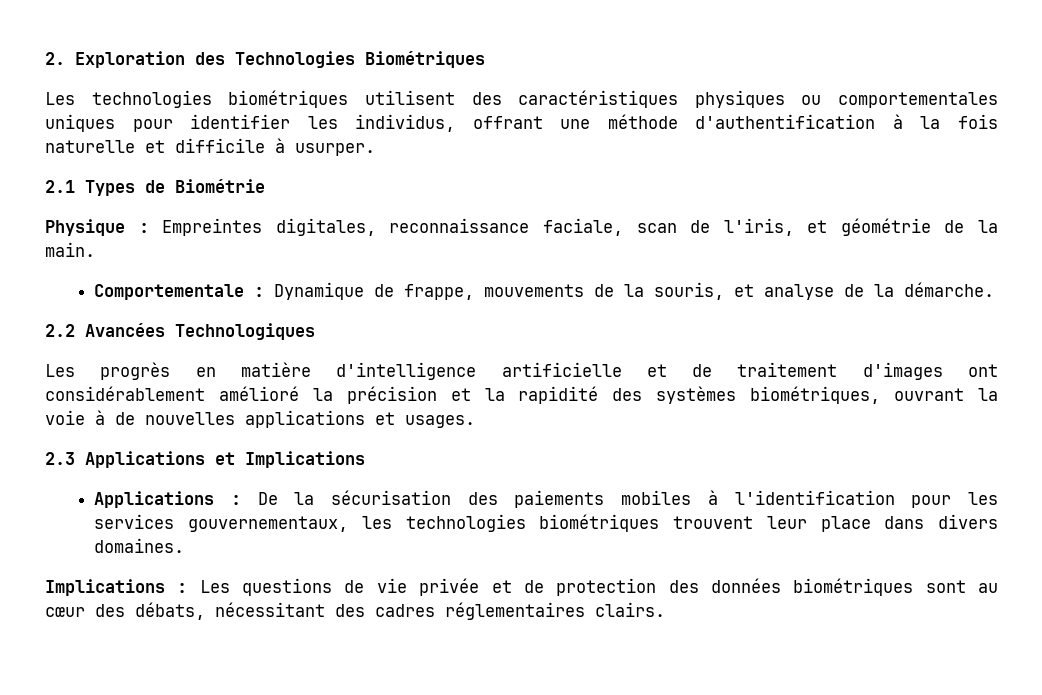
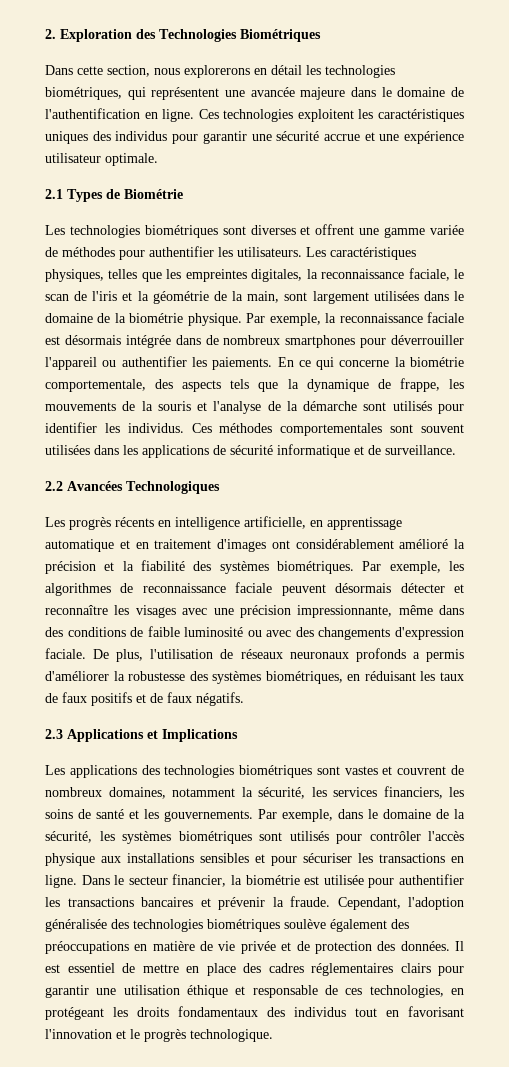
- Les technologies biométriques utilisent des caractéristiques physiques ou comportementales uniques pour identifier les individus, offrant une méthode d'authentification à la fois naturelle et difficile à usurper.
+ Dans cette section, nous explorerons en détail les technologies biométriques, qui représentent une avancée majeure dans le domaine de l'authentification en ligne. Ces technologies exploitent les caractéristiques uniques des individus pour garantir une sécurité accrue et une expérience utilisateur optimale.
  2.1 Types de Biométrie
- Physique : Empreintes digitales, reconnaissance faciale, scan de l'iris, et géométrie de la main.
- Comportementale : Dynamique de frappe, mouvements de la souris, et analyse de la démarche.
+ Les technologies biométriques sont diverses et offrent une gamme variée de méthodes pour authentifier les utilisateurs. Les caractéristiques physiques, telles que les empreintes digitales, la reconnaissance faciale, le scan de l'iris et la géométrie de la main, sont largement utilisées dans le domaine de la biométrie physique. Par exemple, la reconnaissance faciale est désormais intégrée dans de nombreux smartphones pour déverrouiller l'appareil ou authentifier les paiements. En ce qui concerne la biométrie comportementale, des aspects tels que la dynamique de frappe, les mouvements de la souris et l'analyse de la démarche sont utilisés pour identifier les individus. Ces méthodes comportementales sont souvent utilisées dans les applications de sécurité informatique et de surveillance.
- Les progrès en matière d'intelligence artificielle et de traitement d'images ont considérablement amélioré la précision et la rapidité des systèmes biométriques, ouvrant la voie à de nouvelles applications et usages.
+ Les progrès récents en intelligence artificielle, en apprentissage automatique et en traitement d'images ont considérablement amélioré la précision et la fiabilité des systèmes biométriques. Par exemple, les algorithmes de reconnaissance faciale peuvent désormais détecter et reconnaître les visages avec une précision impressionnante, même dans des conditions de faible luminosité ou avec des changements d'expression faciale. De plus, l'utilisation de réseaux neuronaux profonds a permis d'améliorer la robustesse des systèmes biométriques, en réduisant les taux de faux positifs et de faux négatifs.
  2.3 Applications et Implications
- Applications : De la sécurisation des paiements mobiles à l'identification pour les services gouvernementaux, les technologies biométriques trouvent leur place dans divers domaines.
- Implications : Les questions de vie privée et de protection des données biométriques sont au cœur des débats, nécessitant des cadres réglementaires clairs.
+ Les applications des technologies biométriques sont vastes et couvrent de nombreux domaines, notamment la sécurité, les services financiers, les soins de santé et les gouvernements. Par exemple, dans le domaine de la sécurité, les systèmes biométriques sont utilisés pour contrôler l'accès physique aux installations sensibles et pour sécuriser les transactions en ligne. Dans le secteur financier, la biométrie est utilisée pour authentifier les transactions bancaires et prévenir la fraude. Cependant, l'adoption généralisée des technologies biométriques soulève également des préoccupations en matière de vie privée et de protection des données. Il est essentiel de mettre en place des cadres réglementaires clairs pour garantir une utilisation éthique et responsable de ces technologies, en protégeant les droits fondamentaux des individus tout en favorisant l'innovation et le progrès technologique.

